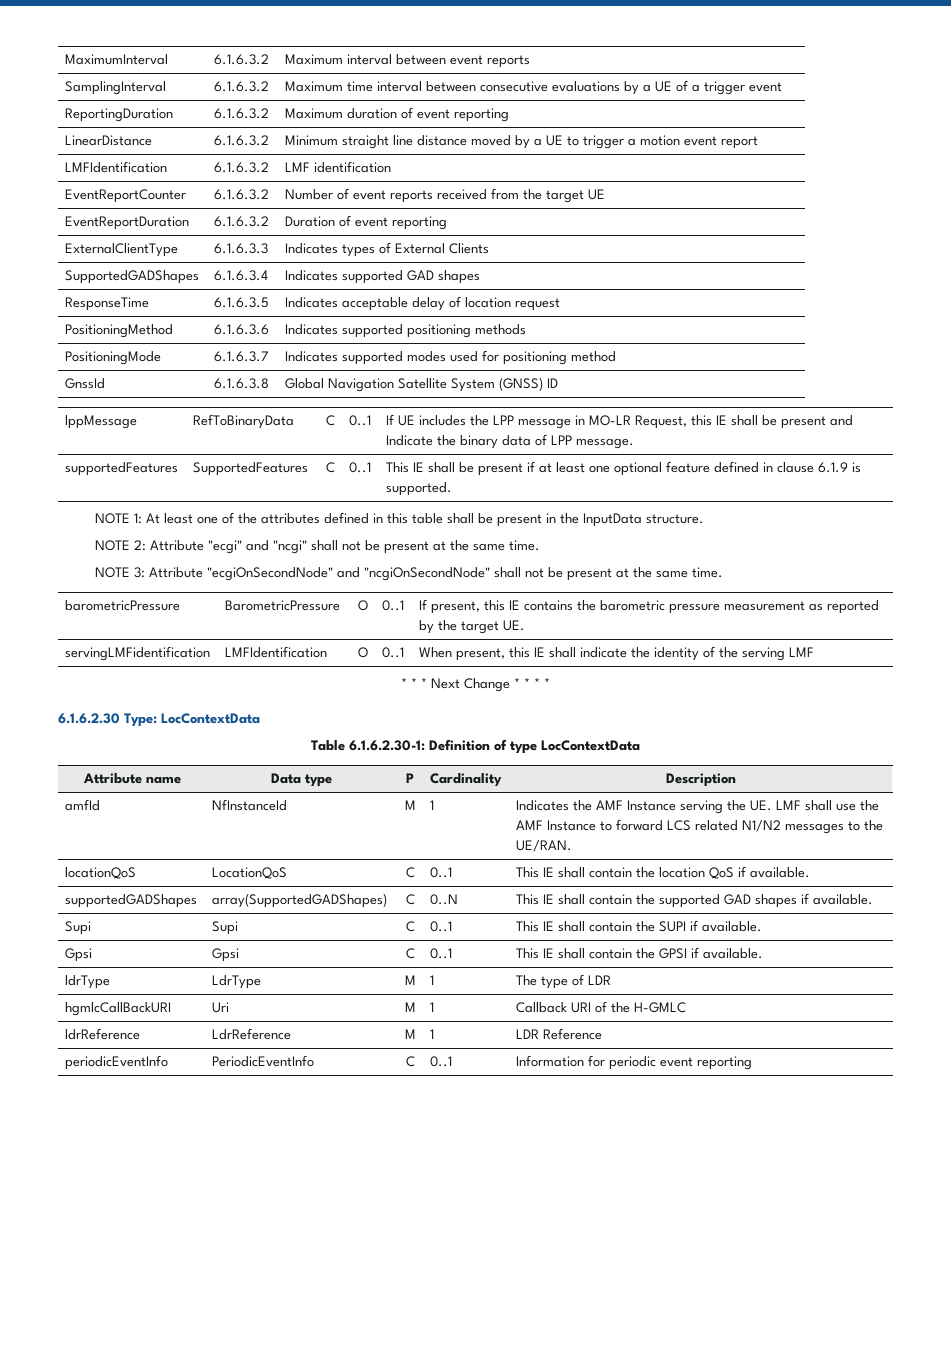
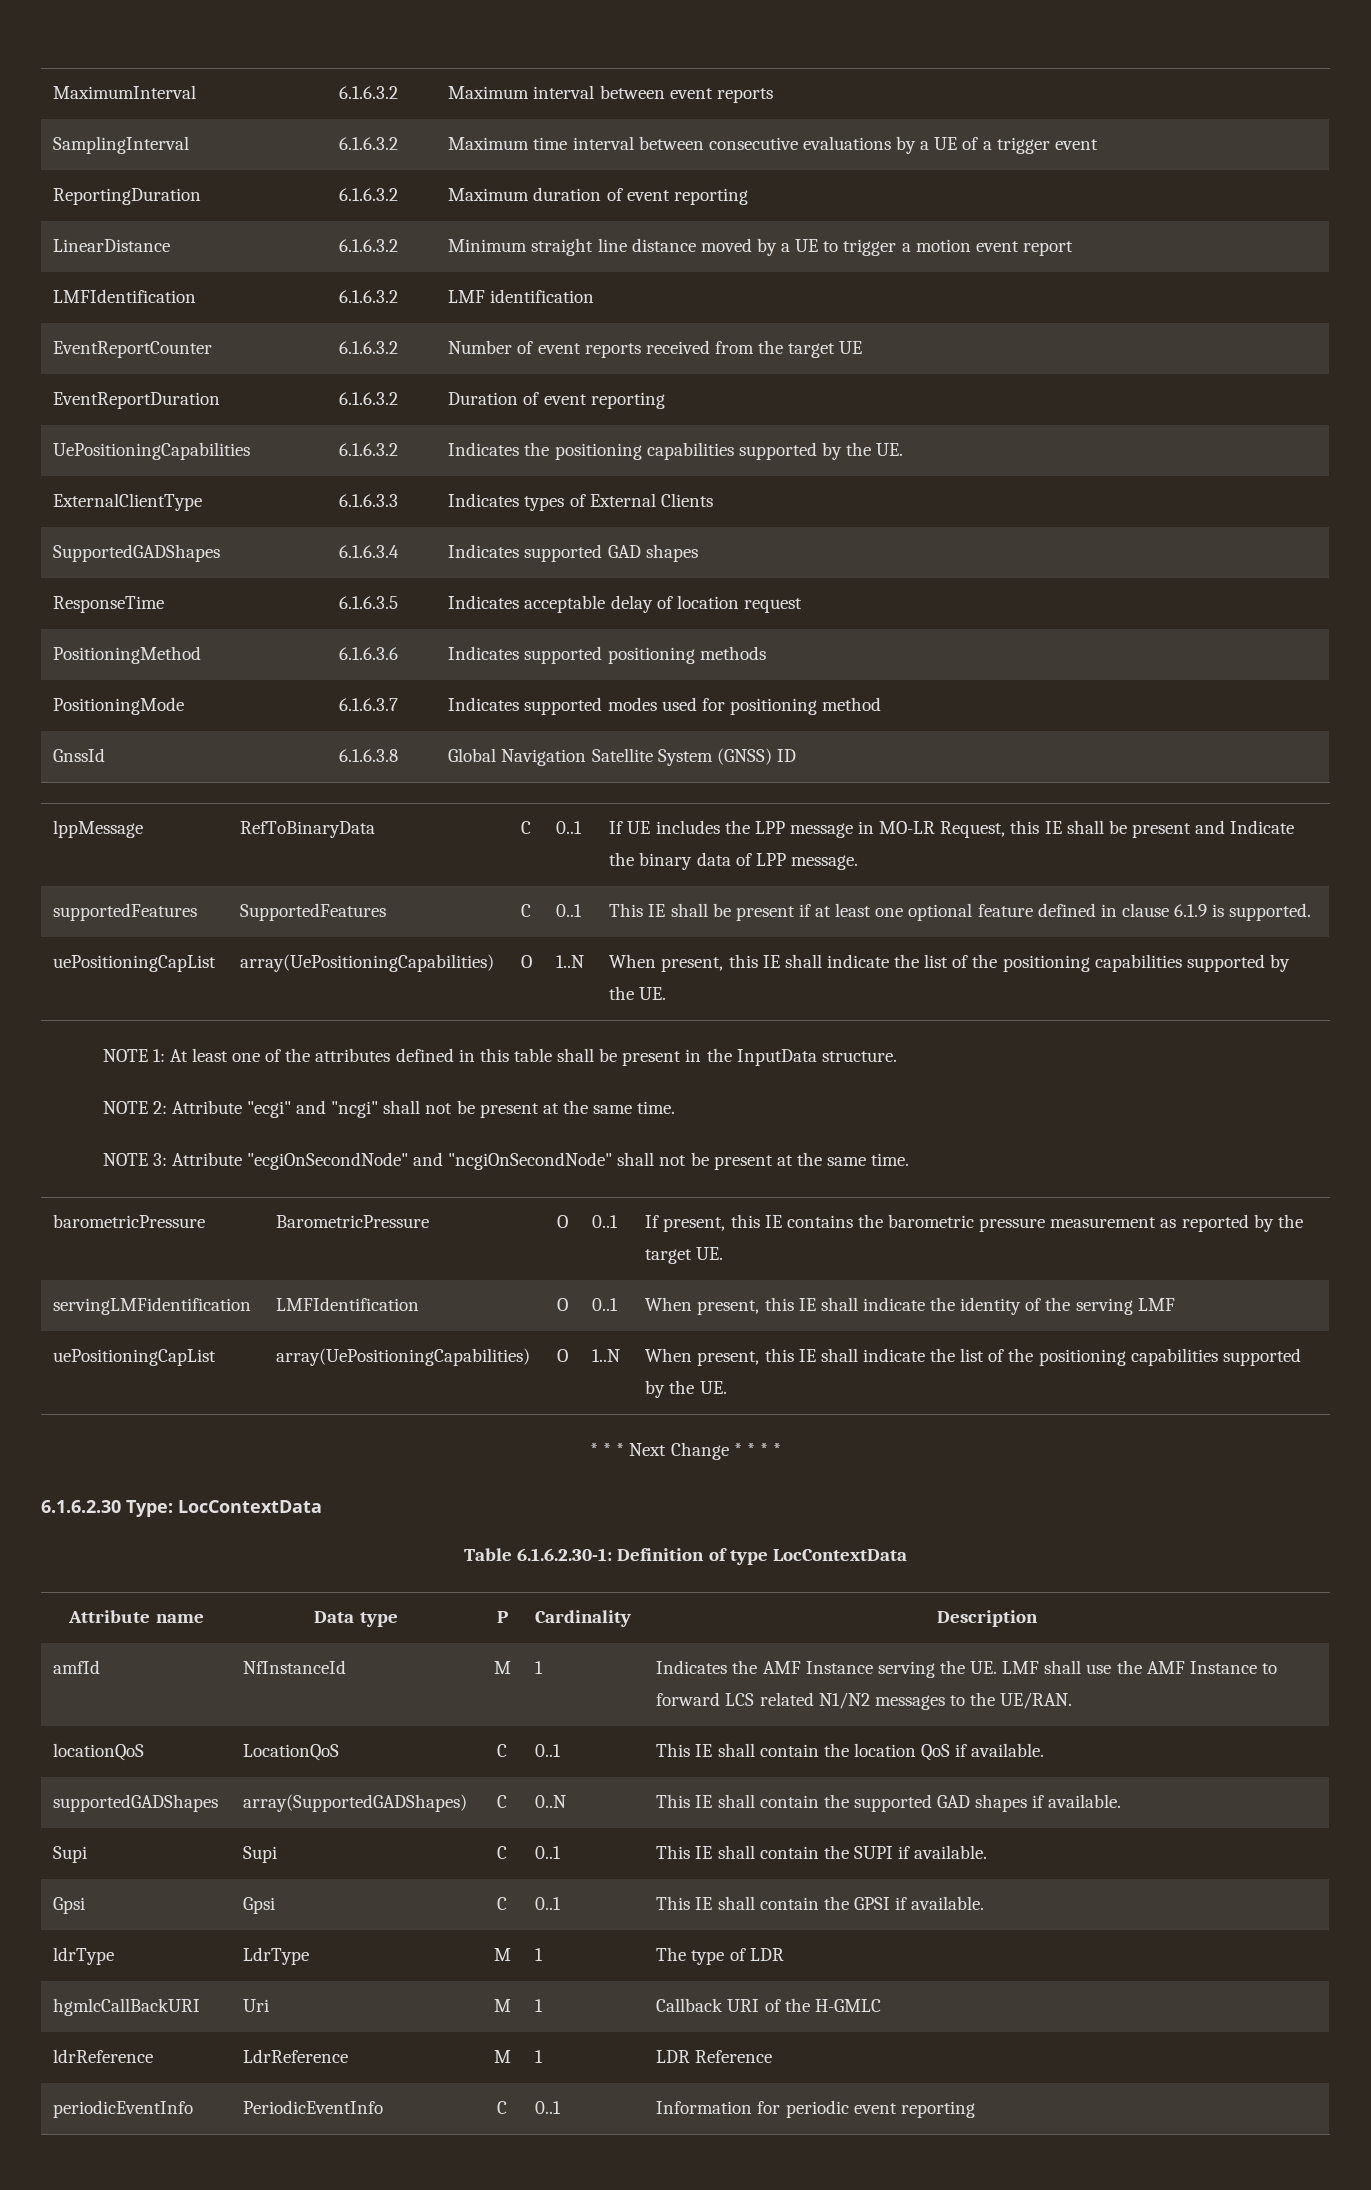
+ UePositioningCapabilities | 6.1.6.3.2 | Indicates the positioning capabilities supported by the UE.
  supportedFeatures | SupportedFeatures | C | 0..1 | This IE shall be present if at least one optional feature defined in clause 6.1.9 is supported.
+ uePositioningCapList | array(UePositioningCapabilities) | O | 1..N | When present, this IE shall indicate the list of the positioning capabilities supported by the UE.
  servingLMFidentification | LMFIdentification | O | 0..1 | When present, this IE shall indicate the identity of the serving LMF
+ uePositioningCapList | array(UePositioningCapabilities) | O | 1..N | When present, this IE shall indicate the list of the positioning capabilities supported by the UE.

